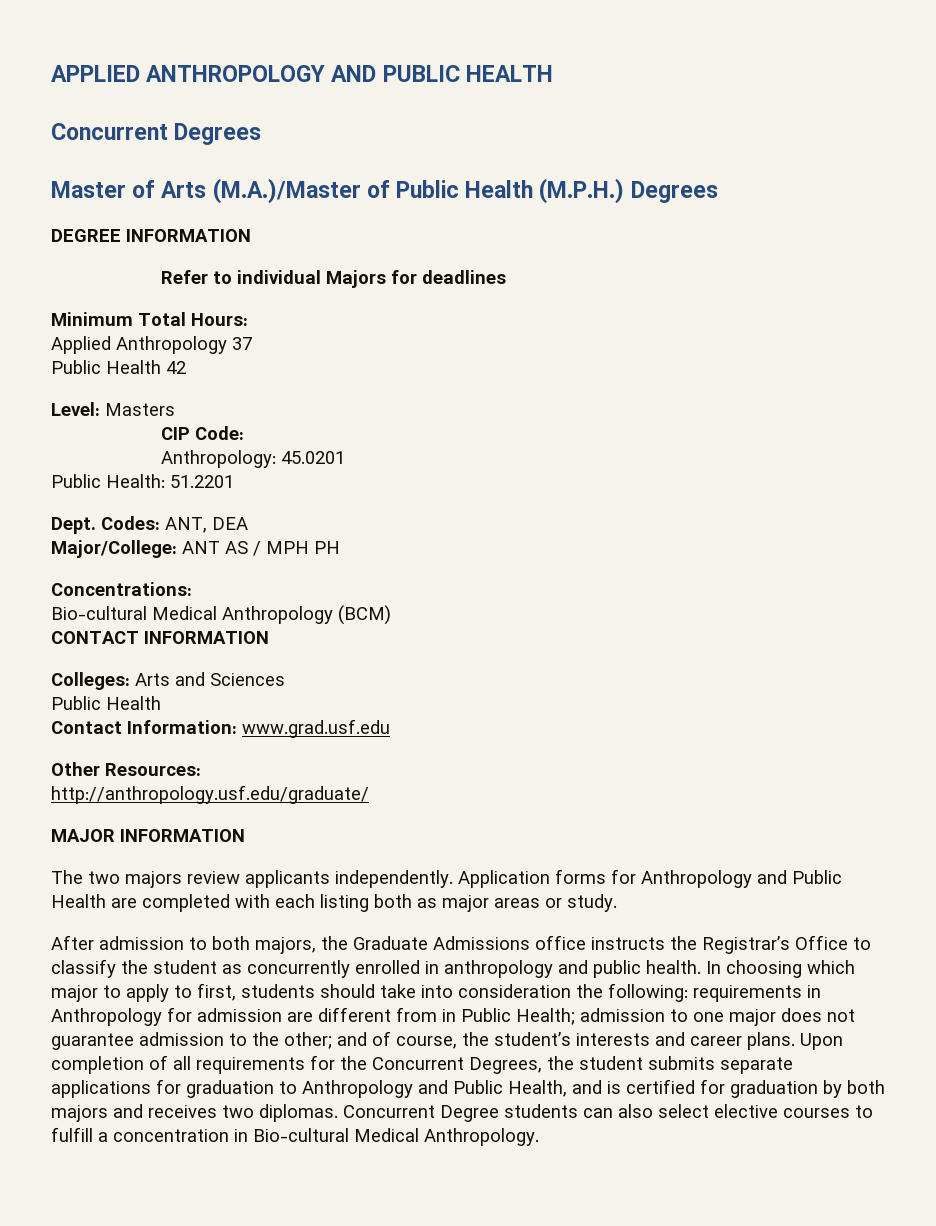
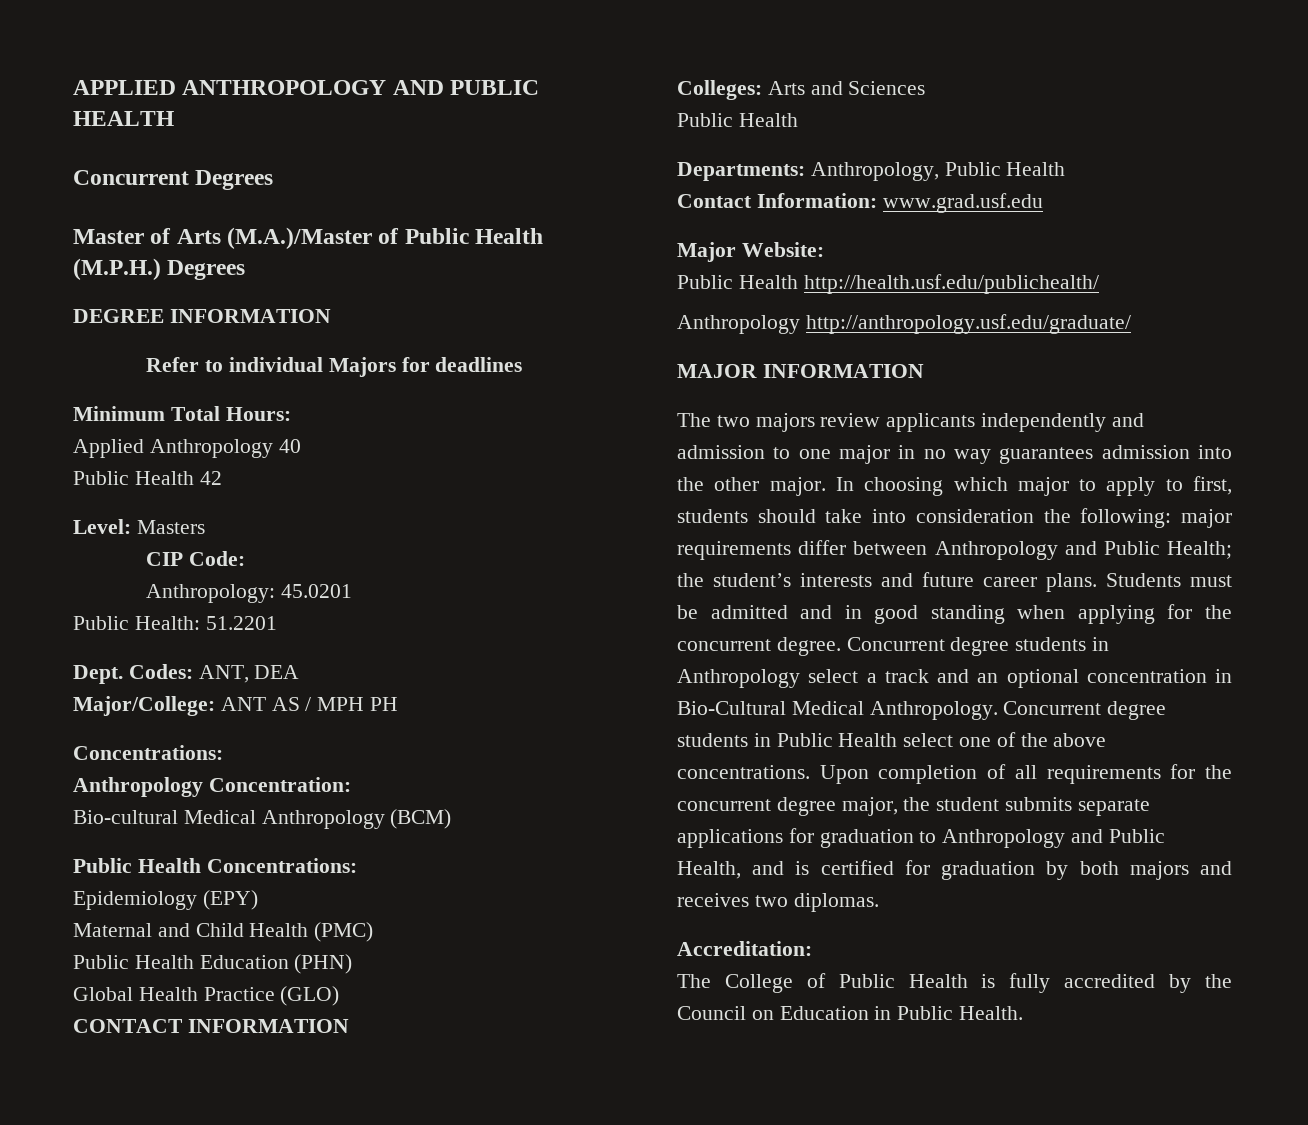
- Applied Anthropology 37
+ Applied Anthropology 40
+ Anthropology Concentration:
+ Public Health Concentrations:
+ Epidemiology (EPY)
+ Maternal and Child Health (PMC)
+ Public Health Education (PHN)
+ Global Health Practice (GLO)
+ Departments: Anthropology, Public Health
- Other Resources:
- http://anthropology.usf.edu/graduate/
+ Major Website:
+ Public Health http://health.usf.edu/publichealth/
+ Anthropology http://anthropology.usf.edu/graduate/
- The two majors review applicants independently. Application forms for Anthropology and Public Health are completed with each listing both as major areas or study.
- After admission to both majors, the Graduate Admissions office instructs the Registrar’s Office to classify the student as concurrently enrolled in anthropology and public health.
+ The two majors review applicants independently and admission to one major in no way guarantees admission into the other major.
- In choosing which major to apply to first, students should take into consideration the following: requirements in Anthropology for admission are different from in Public Health; admission to one major does not guarantee admission to the other; and of course, the student’s interests and career plans.
+ In choosing which major to apply to first, students should take into consideration the following: major requirements differ between Anthropology and Public Health; the student’s interests and future career plans.
+ Students must be admitted and in good standing when applying for the concurrent degree. Concurrent degree students in Anthropology select a track and an optional concentration in Bio-Cultural Medical Anthropology. Concurrent degree students in Public Health select one of the above concentrations.
- Upon completion of all requirements for the Concurrent Degrees, the student submits separate applications for graduation to Anthropology and Public Health, and is certified for graduation by both majors and receives two diplomas. Concurrent Degree students can also select elective courses to fulfill a concentration in Bio-cultural Medical Anthropology.
+ Upon completion of all requirements for the concurrent degree major, the student submits separate applications for graduation to Anthropology and Public Health, and is certified for graduation by both majors and receives two diplomas.
+ Accreditation:
+ The College of Public Health is fully accredited by the Council on Education in Public Health.

